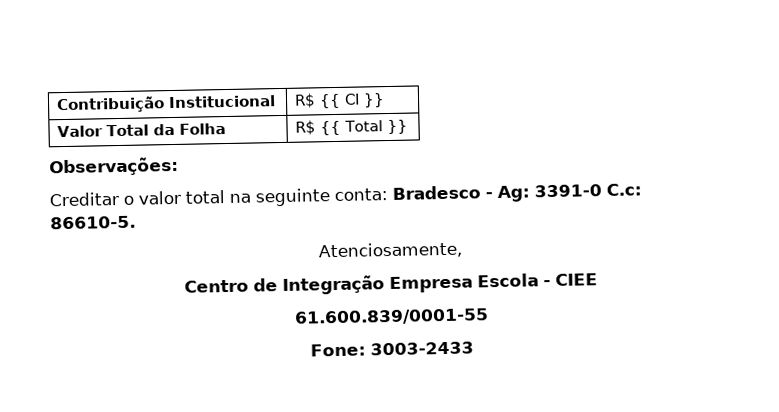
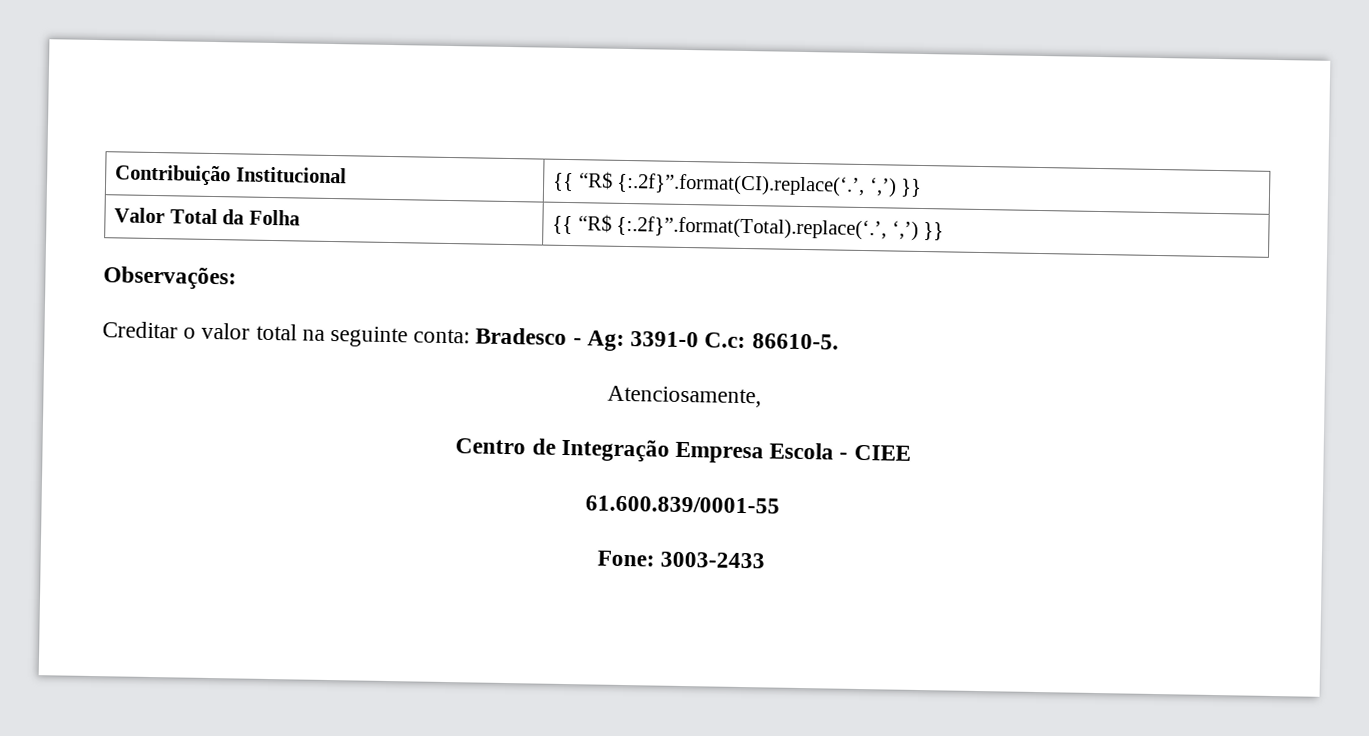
- Contribuição Institucional | R$ {{ CI }}
+ Contribuição Institucional | {{ “R$ {:.2f}”.format(CI).replace(‘.’, ‘,’) }}
- Valor Total da Folha | R$ {{ Total }}
+ Valor Total da Folha | {{ “R$ {:.2f}”.format(Total).replace(‘.’, ‘,’) }}

